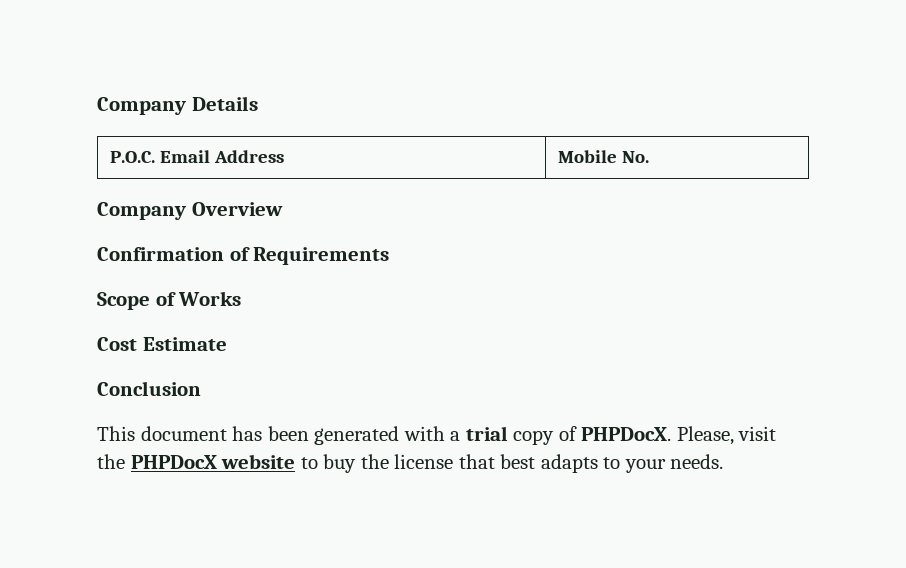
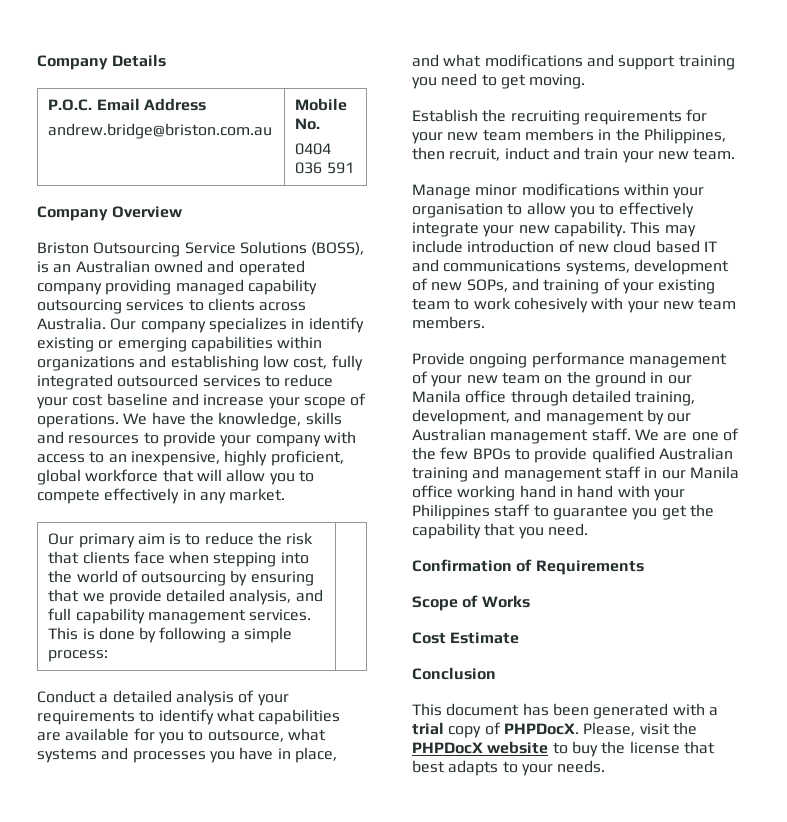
- P.O.C. Email Address | Mobile No.
+ P.O.C. Email Address
+ andrew.bridge@briston.com.au | Mobile No.
+ 0404 036 591
+ Briston Outsourcing Service Solutions (BOSS), is an Australian owned and operated company providing managed capability outsourcing services to clients across Australia. Our company specializes in identify existing or emerging capabilities within organizations and establishing low cost, fully integrated outsourced services to reduce your cost baseline and increase your scope of operations. We have the knowledge, skills and resources to provide your company with access to an inexpensive, highly proficient, global workforce that will allow you to compete effectively in any market.
+ Our primary aim is to reduce the risk that clients face when stepping into the world of outsourcing by ensuring that we provide detailed analysis, and full capability management services. This is done by following a simple process: |
+ Conduct a detailed analysis of your requirements to identify what capabilities are available for you to outsource, what systems and processes you have in place, and what modifications and support training you need to get moving.
+ Establish the recruiting requirements for your new team members in the Philippines, then recruit, induct and train your new team.
+ Manage minor modifications within your organisation to allow you to effectively integrate your new capability. This may include introduction of new cloud based IT and communications systems, development of new SOPs, and training of your existing team to work cohesively with your new team members.
+ Provide ongoing performance management of your new team on the ground in our Manila office through detailed training, development, and management by our Australian management staff. We are one of the few BPOs to provide qualified Australian training and management staff in our Manila office working hand in hand with your Philippines staff to guarantee you get the capability that you need.

